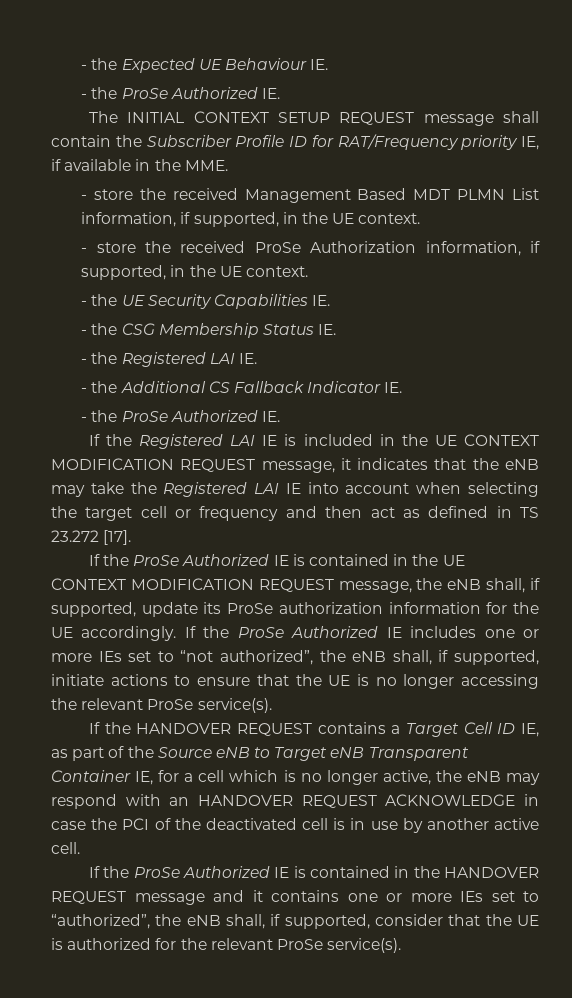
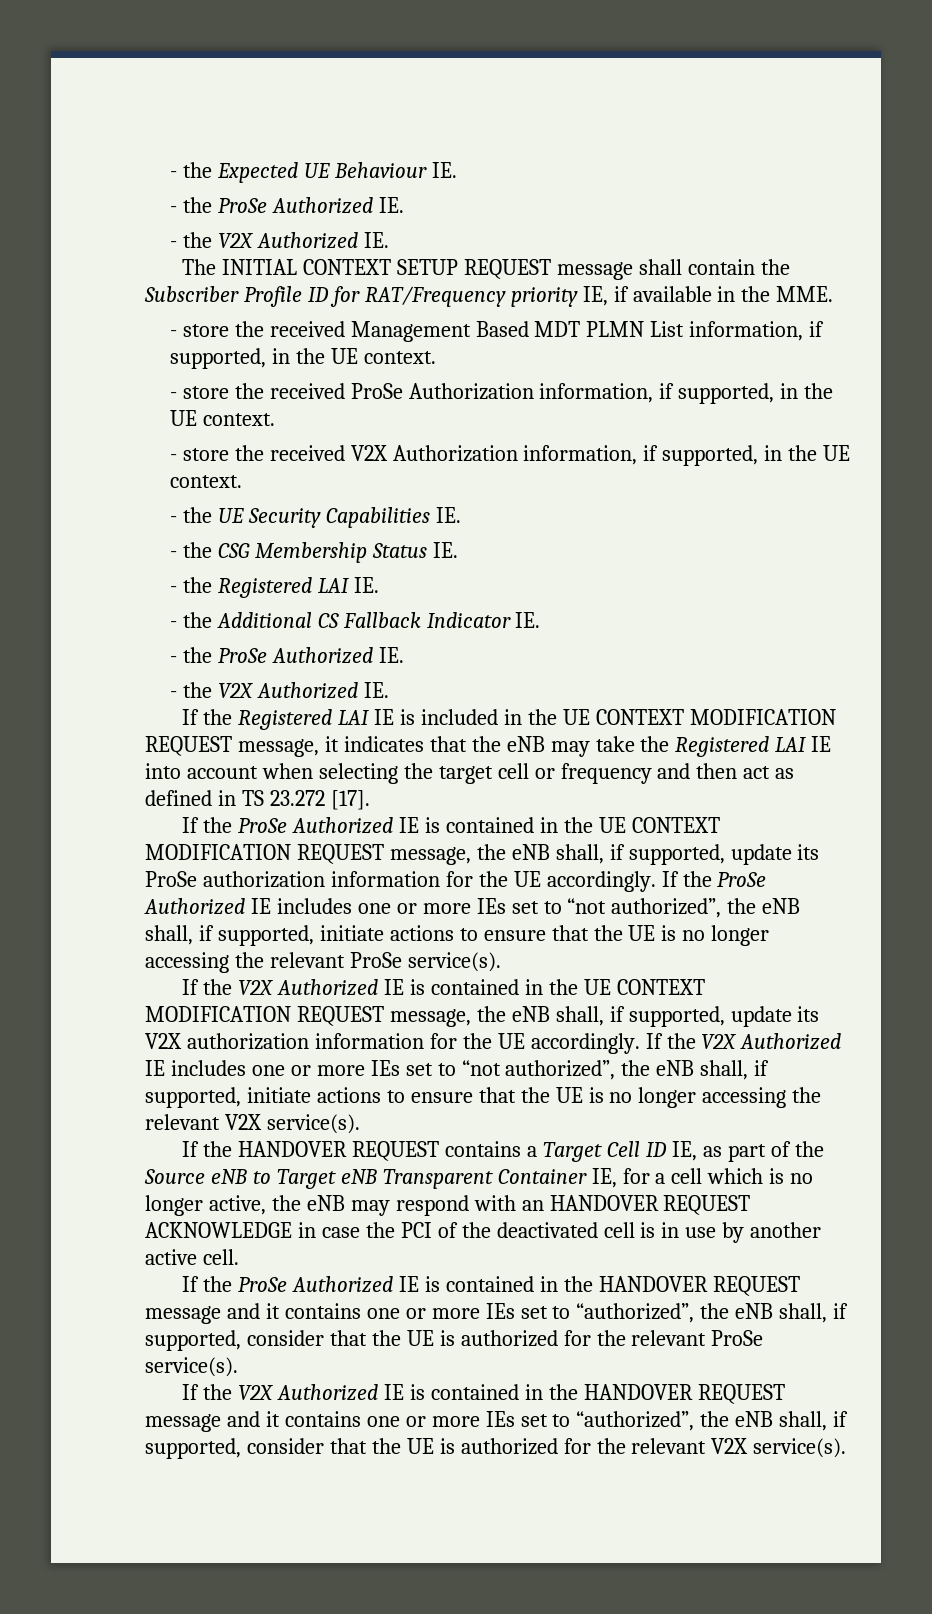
  - the Expected UE Behaviour IE.
  - the ProSe Authorized IE.
+ - the V2X Authorized IE.
+ - store the received V2X Authorization information, if supported, in the UE context.
  - the Additional CS Fallback Indicator IE.
  - the ProSe Authorized IE.
+ - the V2X Authorized IE.
+ If the V2X Authorized IE is contained in the UE CONTEXT MODIFICATION REQUEST message, the eNB shall, if supported, update its V2X authorization information for the UE accordingly. If the V2X Authorized IE includes one or more IEs set to “not authorized”, the eNB shall, if supported, initiate actions to ensure that the UE is no longer accessing the relevant V2X service(s).
+ If the V2X Authorized IE is contained in the HANDOVER REQUEST message and it contains one or more IEs set to “authorized”, the eNB shall, if supported, consider that the UE is authorized for the relevant V2X service(s).

